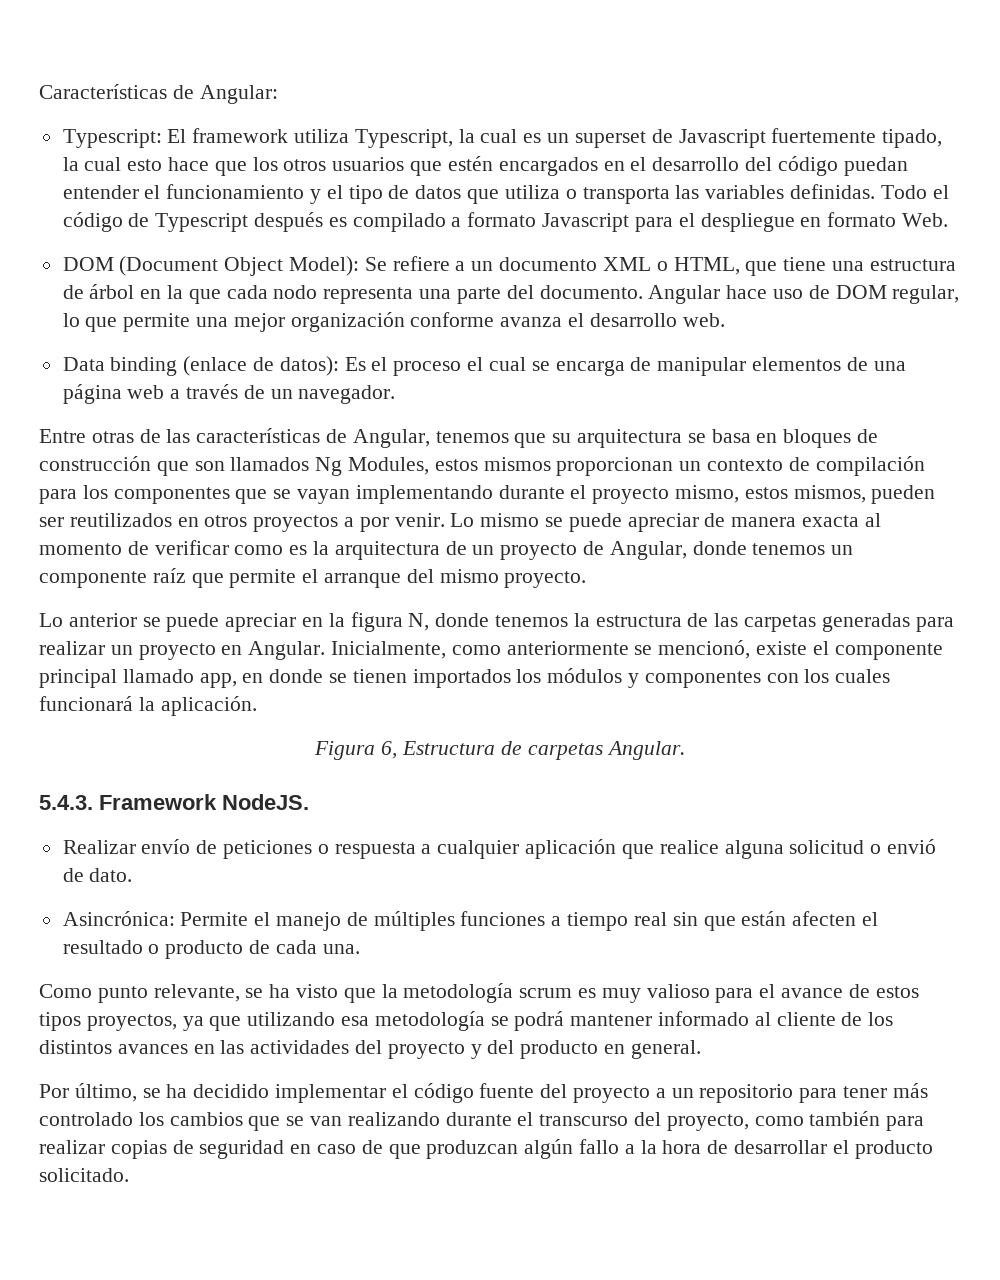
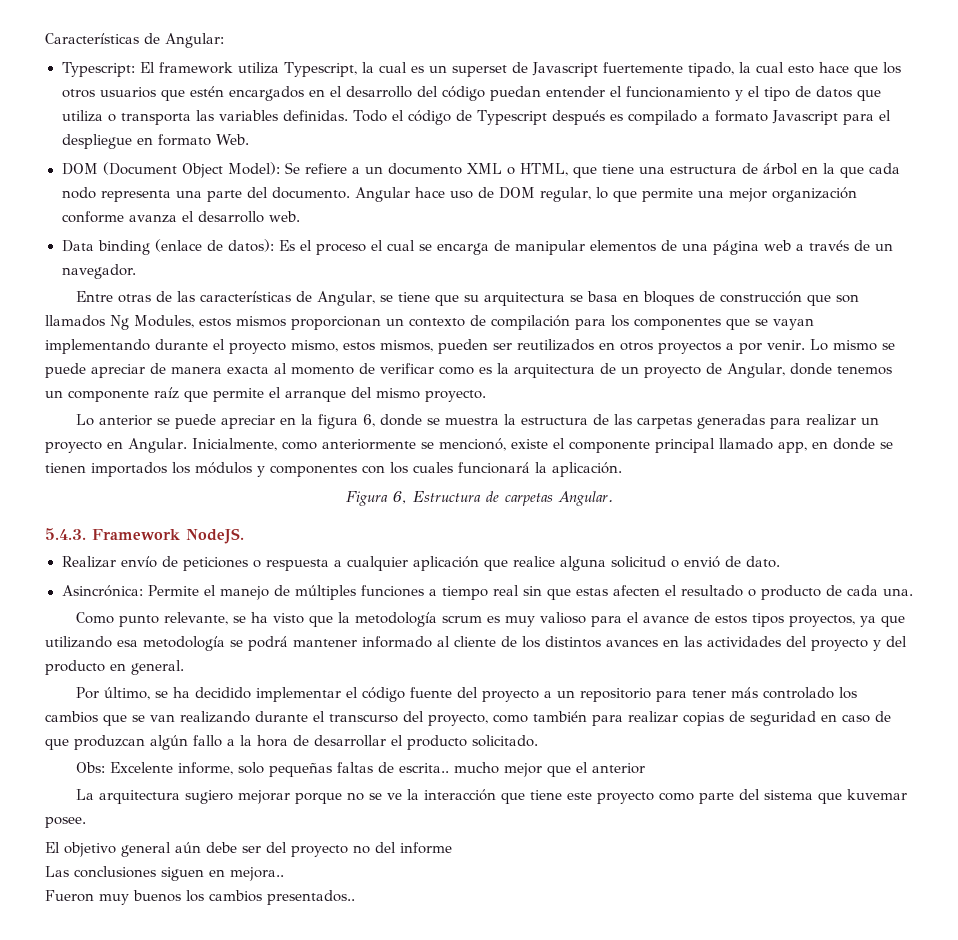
- Entre otras de las características de Angular, tenemos que su arquitectura se basa en bloques de construcción que son llamados Ng Modules, estos mismos proporcionan un contexto de compilación para los componentes que se vayan implementando durante el proyecto mismo, estos mismos, pueden ser reutilizados en otros proyectos a por venir.
+ Entre otras de las características de Angular, se tiene que su arquitectura se basa en bloques de construcción que son llamados Ng Modules, estos mismos proporcionan un contexto de compilación para los componentes que se vayan implementando durante el proyecto mismo, estos mismos, pueden ser reutilizados en otros proyectos a por venir.
- Lo anterior se puede apreciar en la figura N, donde tenemos la estructura de las carpetas generadas para realizar un proyecto en Angular.
+ Lo anterior se puede apreciar en la figura 6, donde se muestra la estructura de las carpetas generadas para realizar un proyecto en Angular.
- Asincrónica: Permite el manejo de múltiples funciones a tiempo real sin que están afecten el resultado o producto de cada una.
+ Asincrónica: Permite el manejo de múltiples funciones a tiempo real sin que estas afecten el resultado o producto de cada una.
+ Obs: Excelente informe, solo pequeñas faltas de escrita.. mucho mejor que el anterior
+ La arquitectura sugiero mejorar porque no se ve la interacción que tiene este proyecto como parte del sistema que kuvemar posee.
+ El objetivo general aún debe ser del proyecto no del informe
+ Las conclusiones siguen en mejora..
+ Fueron muy buenos los cambios presentados..

